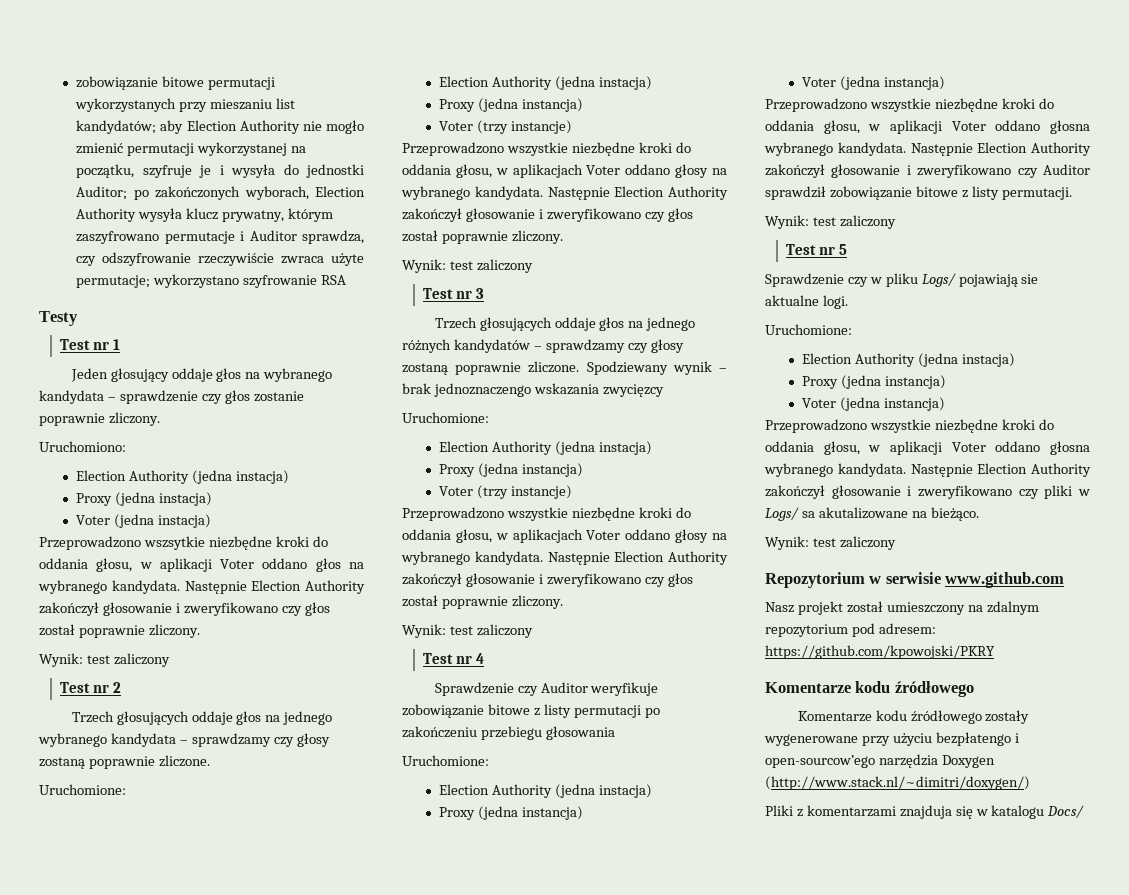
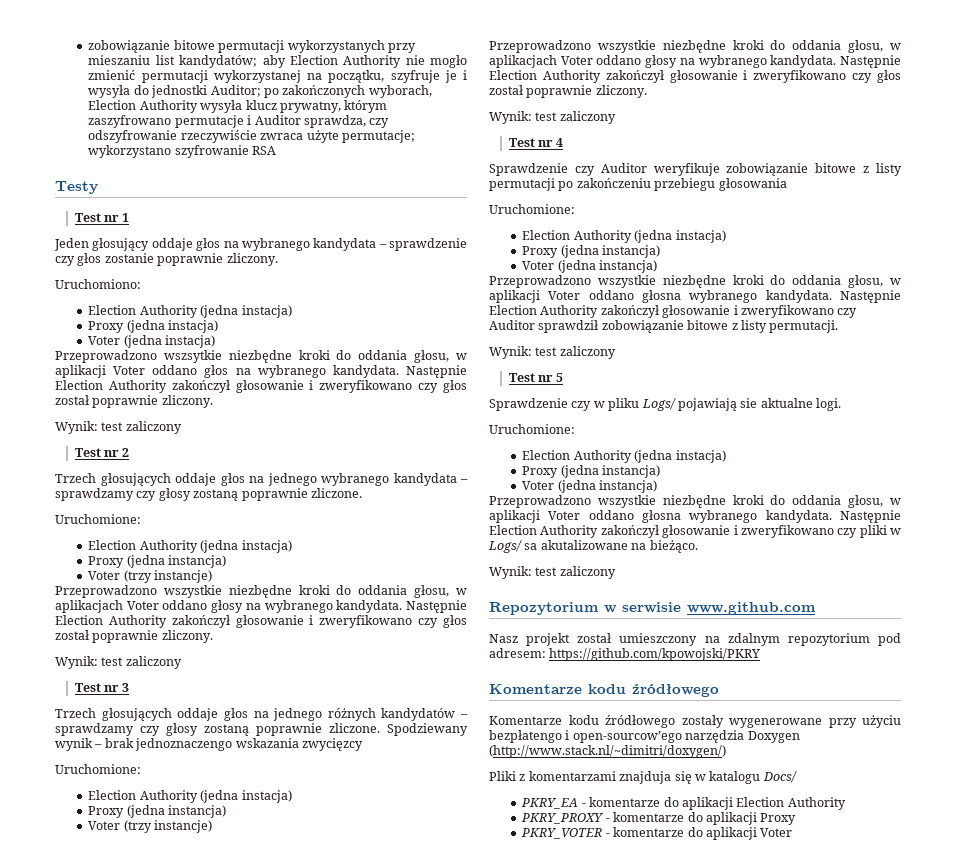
+ PKRY_EA - komentarze do aplikacji Election Authority
+ PKRY_PROXY - komentarze do aplikacji Proxy
+ PKRY_VOTER - komentarze do aplikacji Voter

